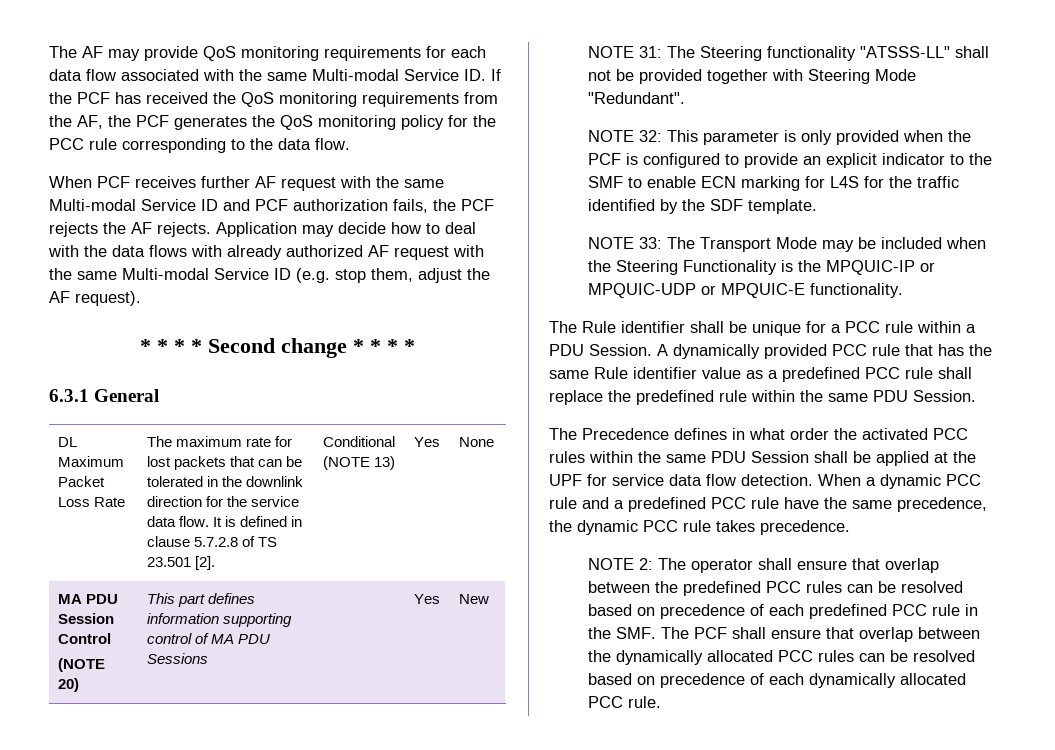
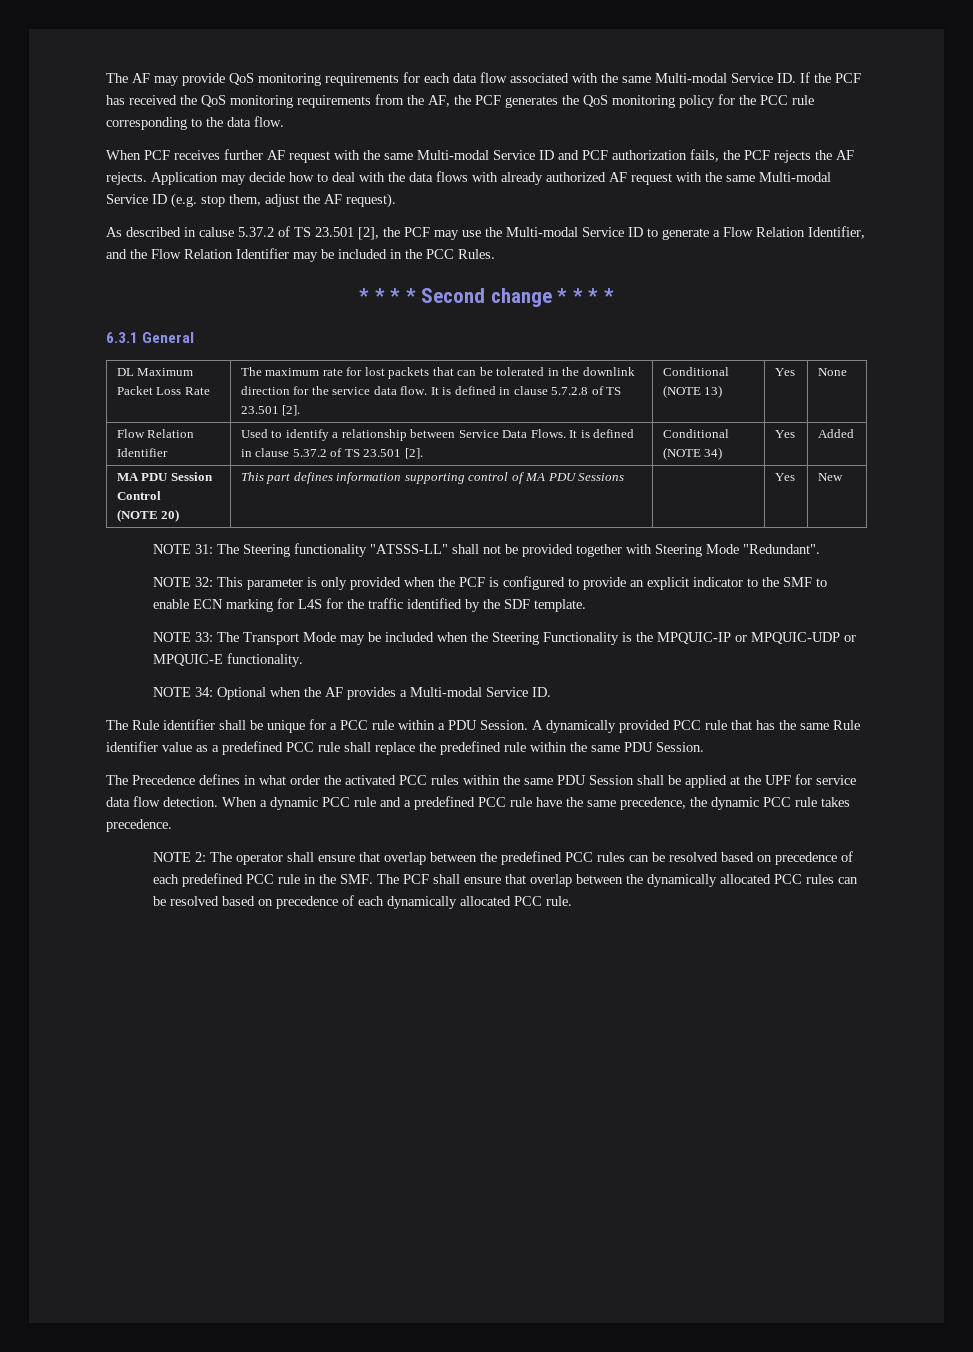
+ As described in caluse 5.37.2 of TS 23.501 [2], the PCF may use the Multi-modal Service ID to generate a Flow Relation Identifier, and the Flow Relation Identifier may be included in the PCC Rules.
+ Flow Relation Identifier | Used to identify a relationship between Service Data Flows. It is defined in clause 5.37.2 of TS 23.501 [2]. | Conditional (NOTE 34) | Yes | Added
+ NOTE 34: Optional when the AF provides a Multi-modal Service ID.

